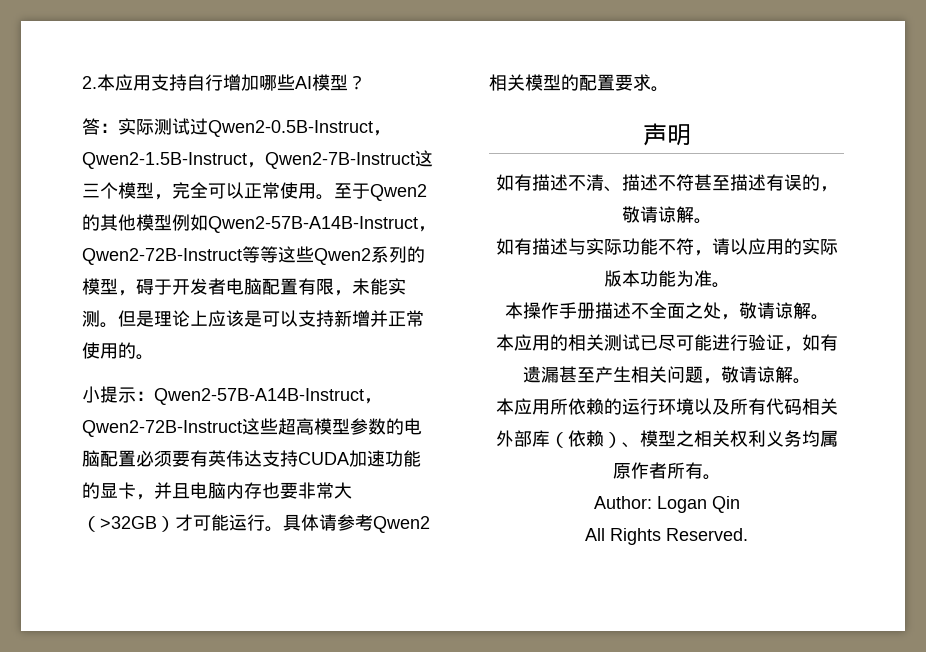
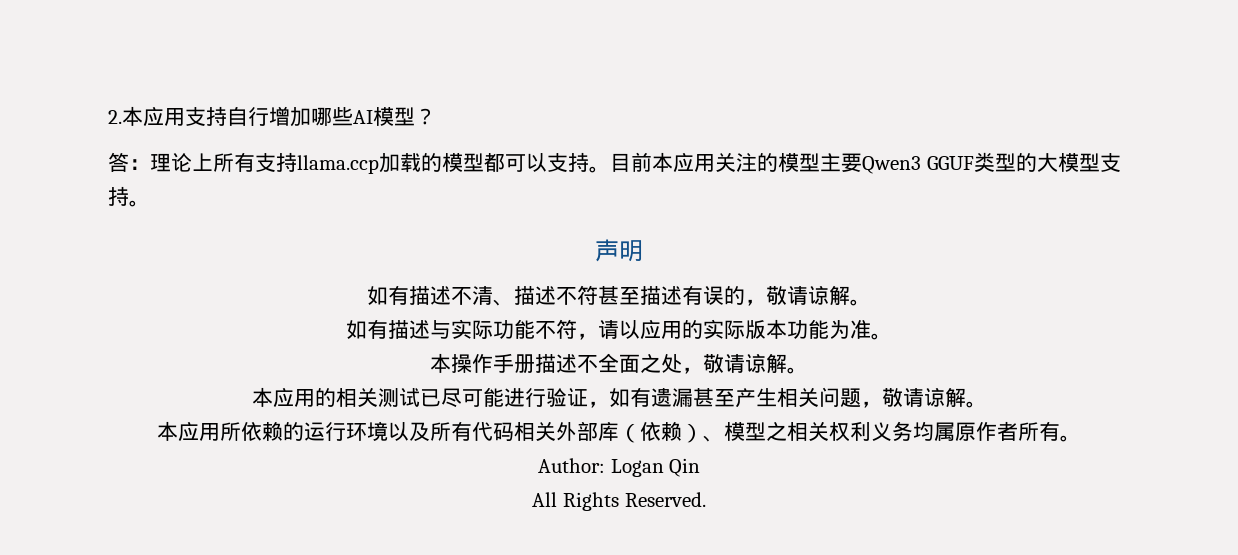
- 答：实际测试过Qwen2-0.5B-Instruct，Qwen2-1.5B-Instruct，Qwen2-7B-Instruct这三个模型，完全可以正常使用。至于Qwen2的其他模型例如Qwen2-57B-A14B-Instruct，Qwen2-72B-Instruct等等这些Qwen2系列的模型，碍于开发者电脑配置有限，未能实测。但是理论上应该是可以支持新增并正常使用的。
- 小提示：Qwen2-57B-A14B-Instruct，Qwen2-72B-Instruct这些超高模型参数的电脑配置必须要有英伟达支持CUDA加速功能的显卡，并且电脑内存也要非常大（>32GB）才可能运行。具体请参考Qwen2相关模型的配置要求。
+ 答：理论上所有支持llama.ccp加载的模型都可以支持。目前本应用关注的模型主要Qwen3 GGUF类型的大模型支持。

